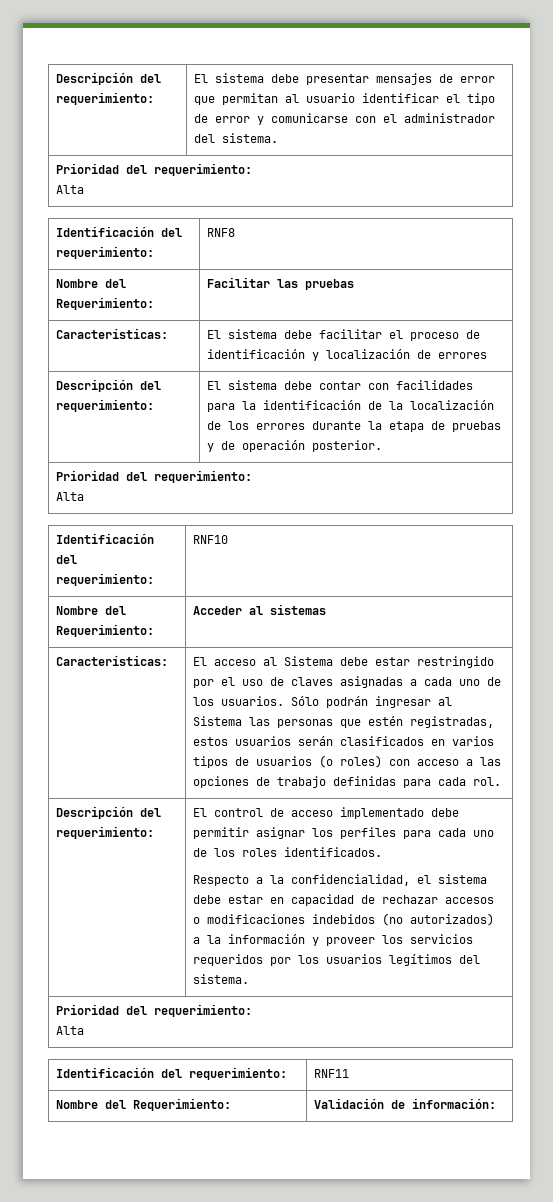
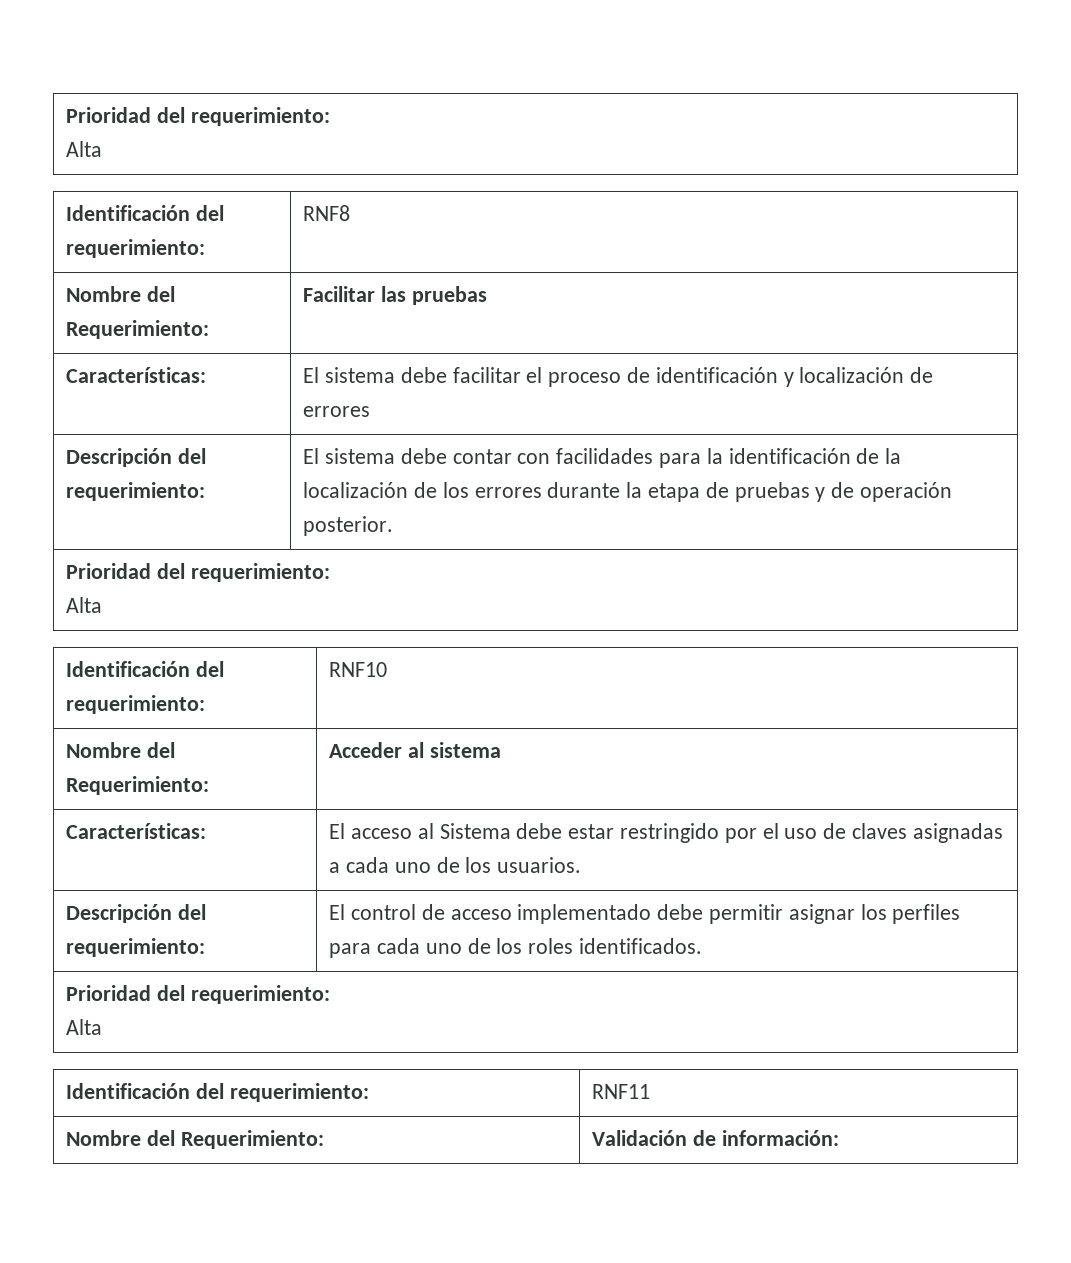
- Descripción del requerimiento: | El sistema debe presentar mensajes de error que permitan al usuario identificar el tipo de error y comunicarse con el administrador del sistema.
- Nombre del Requerimiento: | Acceder al sistemas
+ Nombre del Requerimiento: | Acceder al sistema
- Sólo podrán ingresar al Sistema las personas que estén registradas, estos usuarios serán clasificados en varios tipos de usuarios (o roles) con acceso a las opciones de trabajo definidas para cada rol.
- Respecto a la confidencialidad, el sistema debe estar en capacidad de rechazar accesos o modificaciones indebidos (no autorizados) a la información y proveer los servicios requeridos por los usuarios legítimos del sistema.

